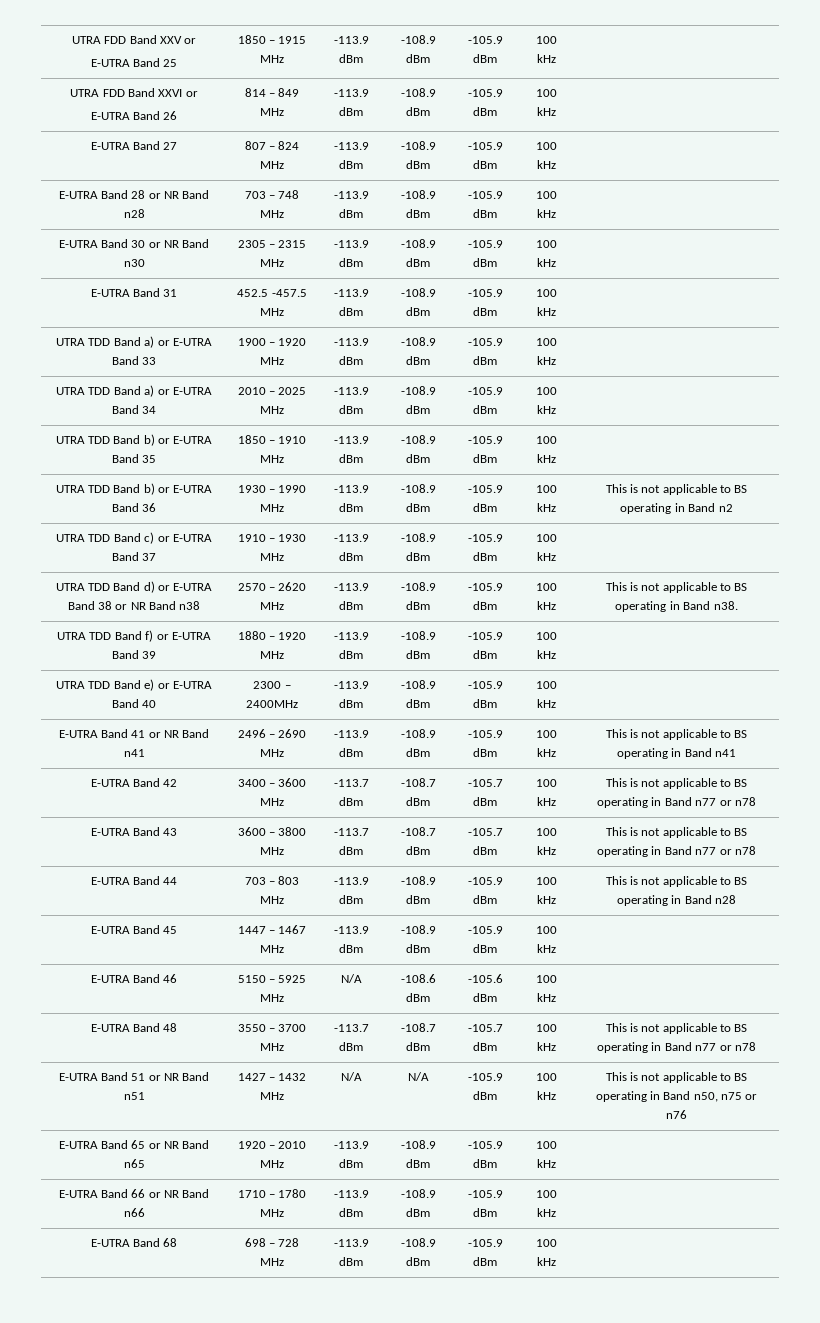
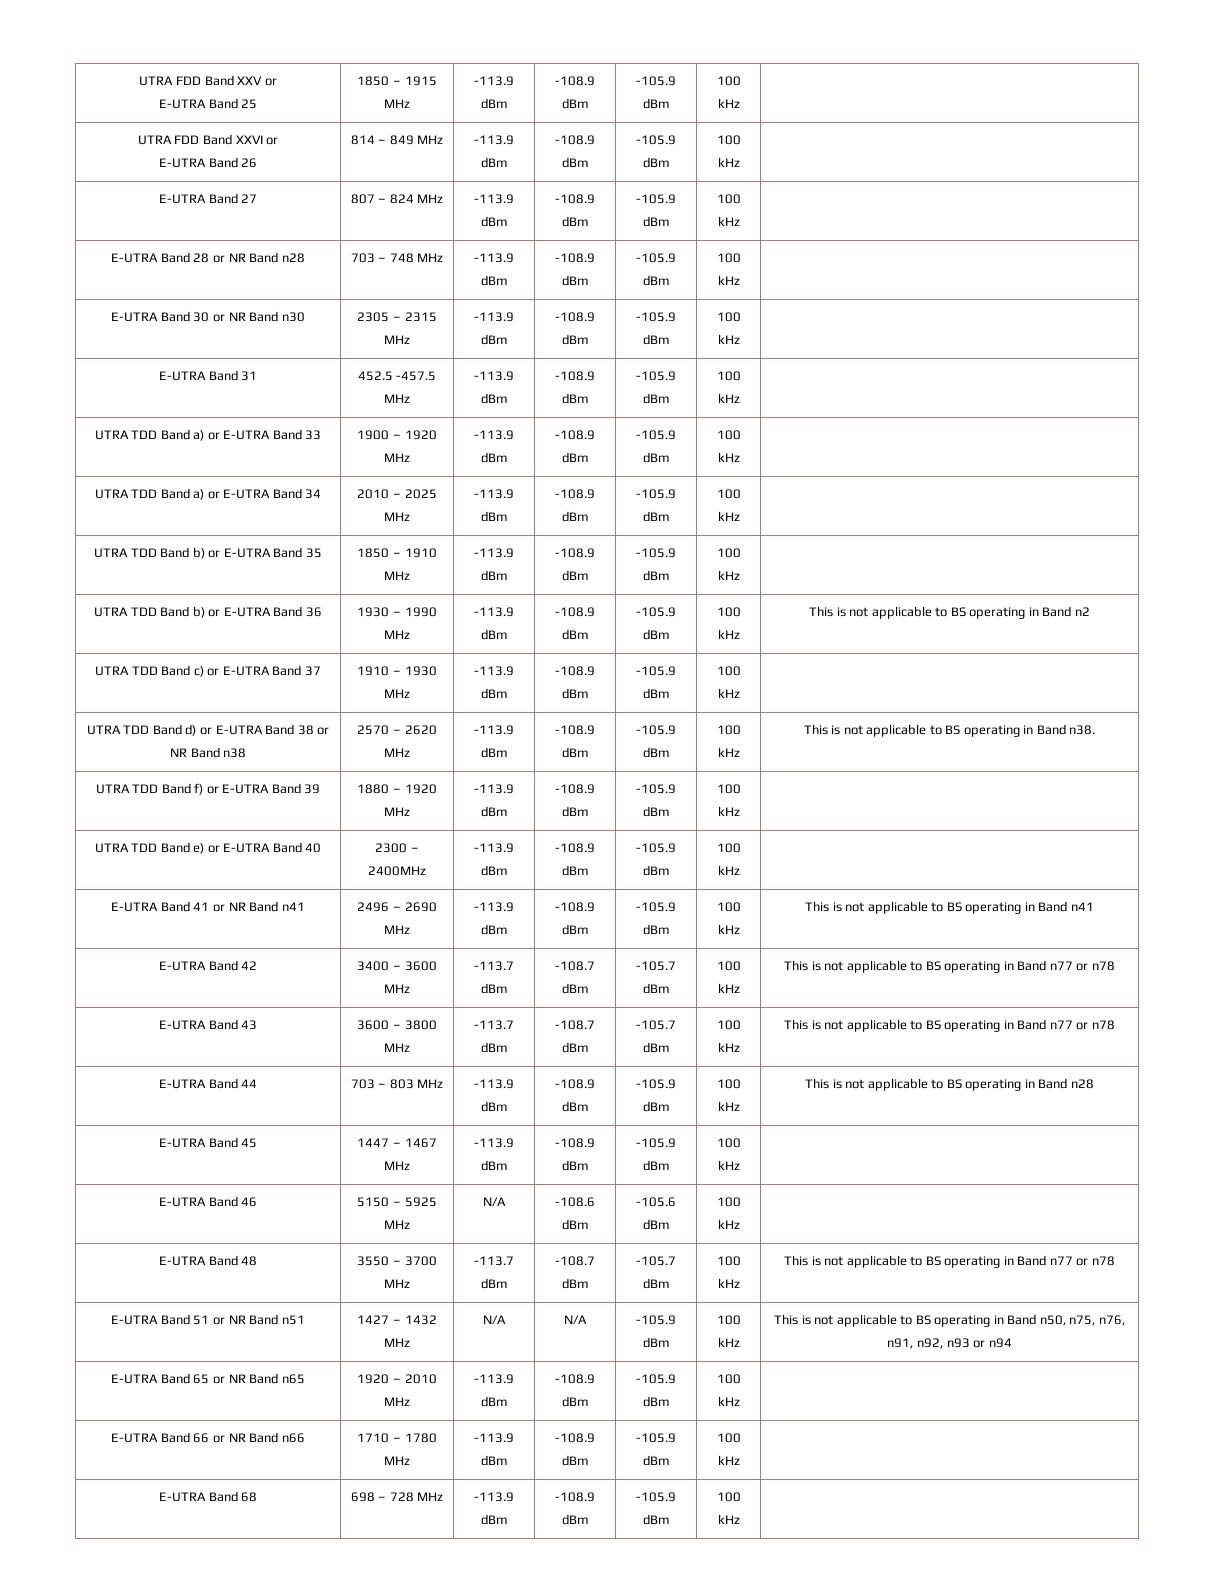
- E-UTRA Band 51 or NR Band n51 | 1427 – 1432 MHz | N/A | N/A | -105.9 dBm | 100 kHz | This is not applicable to BS operating in Band n50, n75 or n76
+ E-UTRA Band 51 or NR Band n51 | 1427 – 1432 MHz | N/A | N/A | -105.9 dBm | 100 kHz | This is not applicable to BS operating in Band n50, n75, n76, n91, n92, n93 or n94

